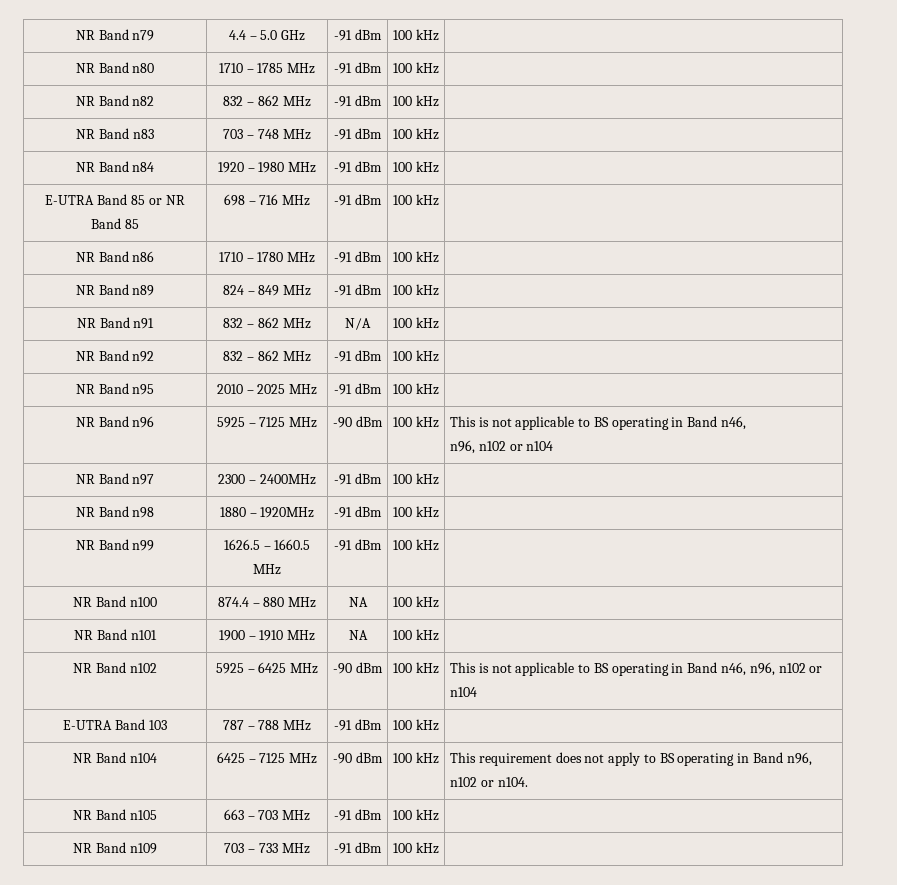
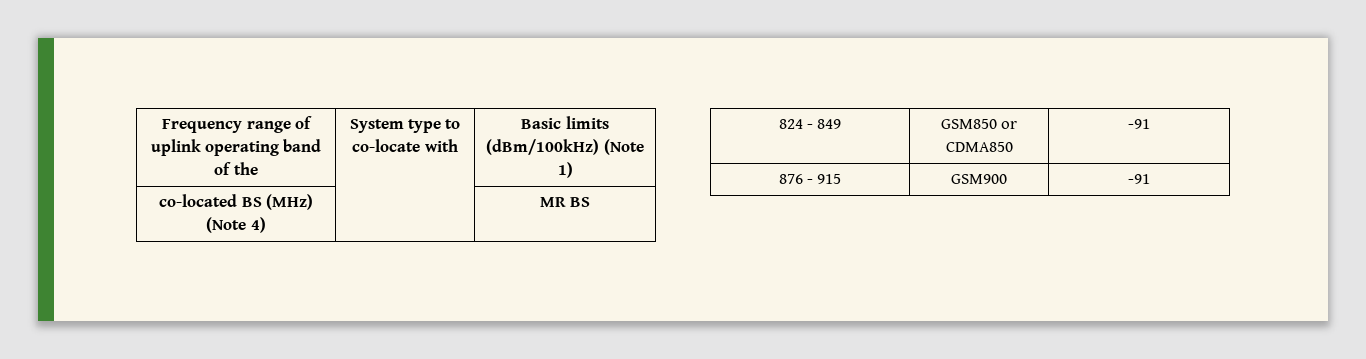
- NR Band n79 | 4.4 – 5.0 GHz | -91 dBm | 100 kHz |
- NR Band n80 | 1710 – 1785 MHz | -91 dBm | 100 kHz |
- NR Band n82 | 832 – 862 MHz | -91 dBm | 100 kHz |
- NR Band n83 | 703 – 748 MHz | -91 dBm | 100 kHz |
- NR Band n84 | 1920 – 1980 MHz | -91 dBm | 100 kHz |
- E-UTRA Band 85 or NR Band 85 | 698 – 716 MHz | -91 dBm | 100 kHz |
- NR Band n86 | 1710 – 1780 MHz | -91 dBm | 100 kHz |
- NR Band n89 | 824 – 849 MHz | -91 dBm | 100 kHz |
- NR Band n91 | 832 – 862 MHz | N/A | 100 kHz |
- NR Band n92 | 832 – 862 MHz | -91 dBm | 100 kHz |
- NR Band n95 | 2010 – 2025 MHz | -91 dBm | 100 kHz |
- NR Band n96 | 5925 – 7125 MHz | -90 dBm | 100 kHz | This is not applicable to BS operating in Band n46,
- n96, n102 or n104
- NR Band n97 | 2300 – 2400MHz | -91 dBm | 100 kHz |
- NR Band n98 | 1880 – 1920MHz | -91 dBm | 100 kHz |
- NR Band n99 | 1626.5 – 1660.5 MHz | -91 dBm | 100 kHz |
- NR Band n100 | 874.4 – 880 MHz | NA | 100 kHz |
- NR Band n101 | 1900 – 1910 MHz | NA | 100 kHz |
- NR Band n102 | 5925 – 6425 MHz | -90 dBm | 100 kHz | This is not applicable to BS operating in Band n46, n96, n102 or n104
- E-UTRA Band 103 | 787 – 788 MHz | -91 dBm | 100 kHz |
- NR Band n104 | 6425 – 7125 MHz | -90 dBm | 100 kHz | This requirement does not apply to BS operating in Band n96, n102 or n104.
- NR Band n105 | 663 – 703 MHz | -91 dBm | 100 kHz |
- NR Band n109 | 703 – 733 MHz | -91 dBm | 100 kHz |
+ Frequency range of uplink operating band of the | System type to co-locate with | Basic limits (dBm/100kHz) (Note 1)
+ co-located BS (MHz) (Note 4) | | MR BS
+ 824 - 849 | GSM850 or CDMA850 | -91
+ 876 - 915 | GSM900 | -91

